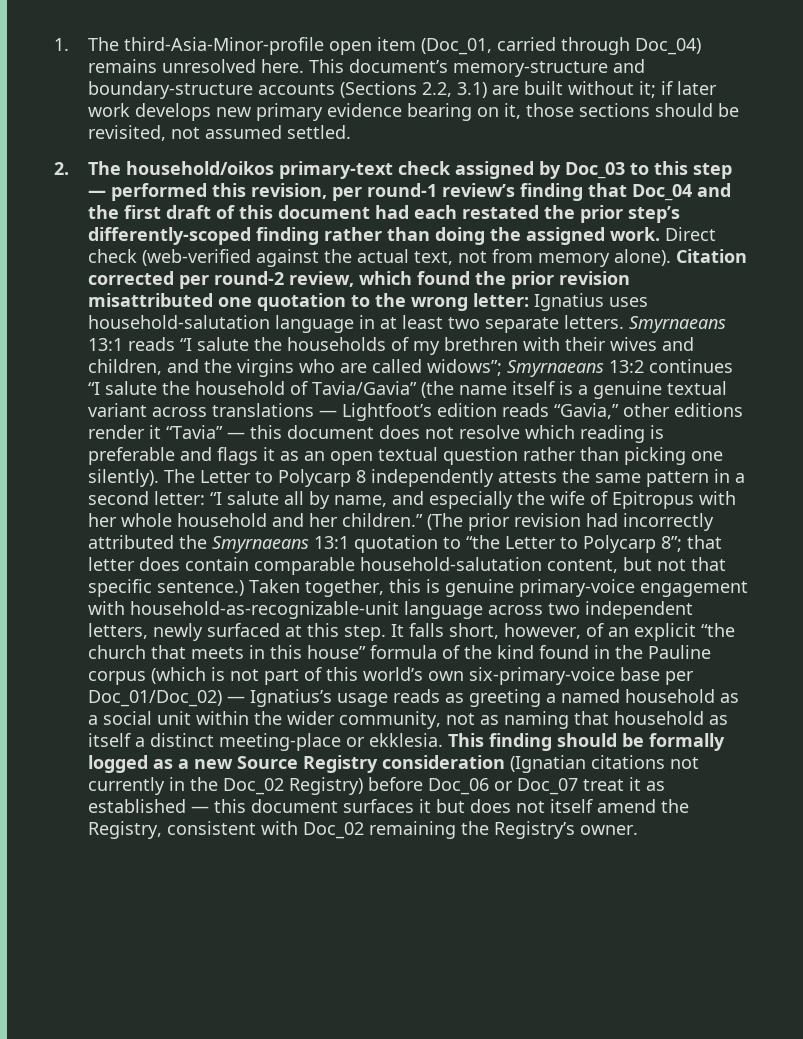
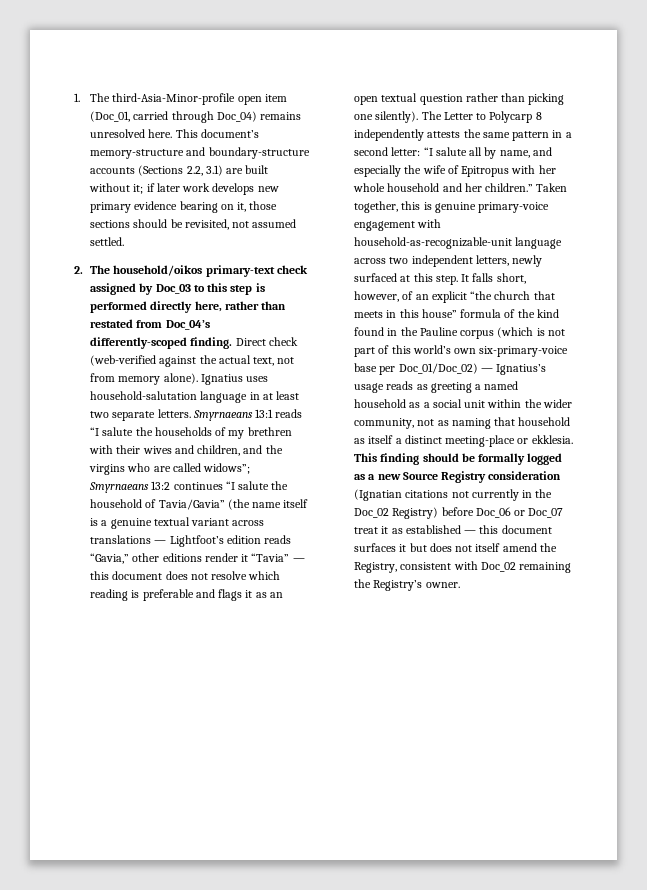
- 2. The household/oikos primary-text check assigned by Doc_03 to this step — performed this revision, per round-1 review’s finding that Doc_04 and the first draft of this document had each restated the prior step’s differently-scoped finding rather than doing the assigned work.
+ 2. The household/oikos primary-text check assigned by Doc_03 to this step is performed directly here, rather than restated from Doc_04’s differently-scoped finding.
- Citation corrected per round-2 review, which found the prior revision misattributed one quotation to the wrong letter: Ignatius uses household-salutation language in at least two separate letters.
+ Ignatius uses household-salutation language in at least two separate letters.
- (The prior revision had incorrectly attributed the Smyrnaeans 13:1 quotation to “the Letter to Polycarp 8”; that letter does contain comparable household-salutation content, but not that specific sentence.)

